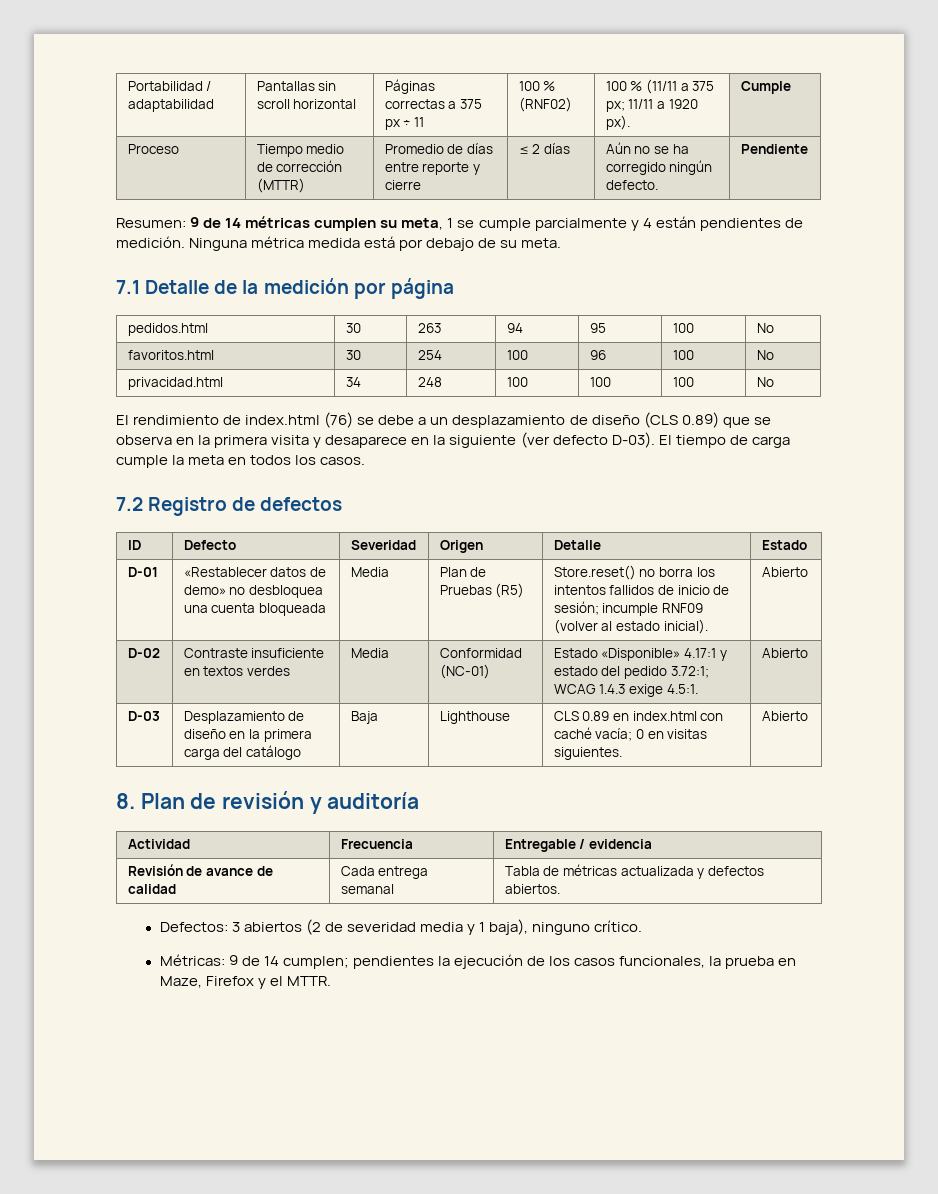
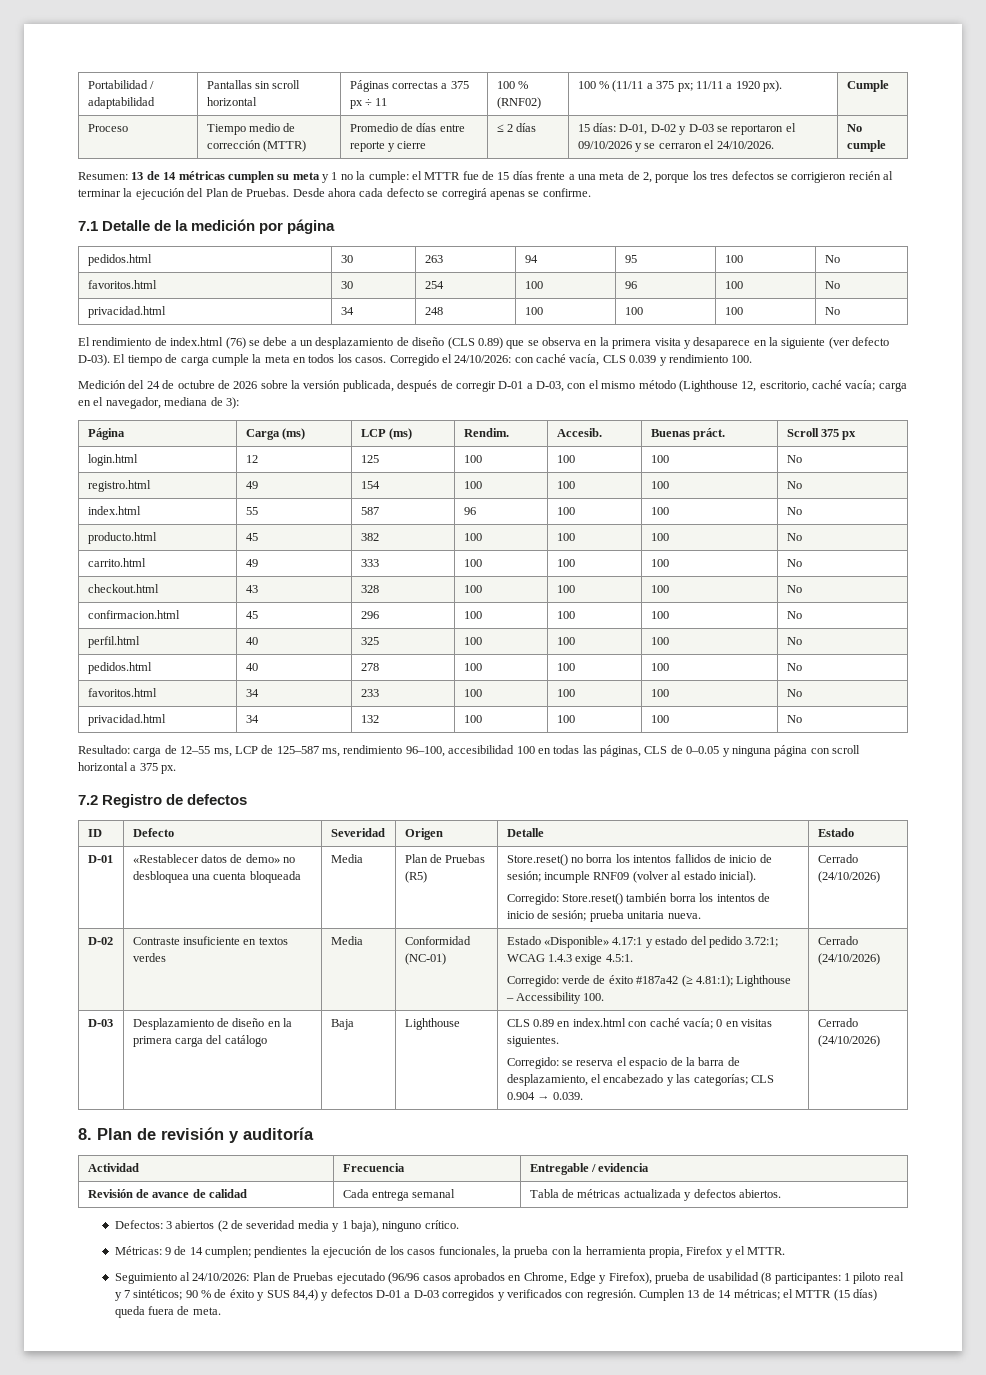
- Proceso | Tiempo medio de corrección (MTTR) | Promedio de días entre reporte y cierre | ≤ 2 días | Aún no se ha corregido ningún defecto. | Pendiente
+ Proceso | Tiempo medio de corrección (MTTR) | Promedio de días entre reporte y cierre | ≤ 2 días | 15 días: D-01, D-02 y D-03 se reportaron el 09/10/2026 y se cerraron el 24/10/2026. | No cumple
- Resumen: 9 de 14 métricas cumplen su meta, 1 se cumple parcialmente y 4 están pendientes de medición. Ninguna métrica medida está por debajo de su meta.
+ Resumen: 13 de 14 métricas cumplen su meta y 1 no la cumple: el MTTR fue de 15 días frente a una meta de 2, porque los tres defectos se corrigieron recién al terminar la ejecución del Plan de Pruebas. Desde ahora cada defecto se corregirá apenas se confirme.
+ Corregido el 24/10/2026: con caché vacía, CLS 0.039 y rendimiento 100.
+ Medición del 24 de octubre de 2026 sobre la versión publicada, después de corregir D-01 a D-03, con el mismo método (Lighthouse 12, escritorio, caché vacía; carga en el navegador, mediana de 3):
+ Página | Carga (ms) | LCP (ms) | Rendim. | Accesib. | Buenas práct. | Scroll 375 px
+ login.html | 12 | 125 | 100 | 100 | 100 | No
+ registro.html | 49 | 154 | 100 | 100 | 100 | No
+ index.html | 55 | 587 | 96 | 100 | 100 | No
+ producto.html | 45 | 382 | 100 | 100 | 100 | No
+ carrito.html | 49 | 333 | 100 | 100 | 100 | No
+ checkout.html | 43 | 328 | 100 | 100 | 100 | No
+ confirmacion.html | 45 | 296 | 100 | 100 | 100 | No
+ perfil.html | 40 | 325 | 100 | 100 | 100 | No
+ pedidos.html | 40 | 278 | 100 | 100 | 100 | No
+ favoritos.html | 34 | 233 | 100 | 100 | 100 | No
+ privacidad.html | 34 | 132 | 100 | 100 | 100 | No
+ Resultado: carga de 12–55 ms, LCP de 125–587 ms, rendimiento 96–100, accesibilidad 100 en todas las páginas, CLS de 0–0.05 y ninguna página con scroll horizontal a 375 px.
- Store.reset() no borra los intentos fallidos de inicio de sesión; incumple RNF09 (volver al estado inicial). | Abierto
+ Store.reset() no borra los intentos fallidos de inicio de sesión; incumple RNF09 (volver al estado inicial).
+ Corregido: Store.reset() también borra los intentos de inicio de sesión; prueba unitaria nueva. | Cerrado (24/10/2026)
- D-02 | Contraste insuficiente en textos verdes | Media | Conformidad (NC-01) | Estado «Disponible» 4.17:1 y estado del pedido 3.72:1; WCAG 1.4.3 exige 4.5:1. | Abierto
+ D-02 | Contraste insuficiente en textos verdes | Media | Conformidad (NC-01) | Estado «Disponible» 4.17:1 y estado del pedido 3.72:1; WCAG 1.4.3 exige 4.5:1.
+ Corregido: verde de éxito #187a42 (≥ 4.81:1); Lighthouse – Accessibility 100. | Cerrado (24/10/2026)
- CLS 0.89 en index.html con caché vacía; 0 en visitas siguientes. | Abierto
+ CLS 0.89 en index.html con caché vacía; 0 en visitas siguientes.
+ Corregido: se reserva el espacio de la barra de desplazamiento, el encabezado y las categorías; CLS 0.904 → 0.039. | Cerrado (24/10/2026)
- Métricas: 9 de 14 cumplen; pendientes la ejecución de los casos funcionales, la prueba en Maze, Firefox y el MTTR.
+ Métricas: 9 de 14 cumplen; pendientes la ejecución de los casos funcionales, la prueba con la herramienta propia, Firefox y el MTTR.
+ Seguimiento al 24/10/2026: Plan de Pruebas ejecutado (96/96 casos aprobados en Chrome, Edge y Firefox), prueba de usabilidad (8 participantes: 1 piloto real y 7 sintéticos; 90 % de éxito y SUS 84,4) y defectos D-01 a D-03 corregidos y verificados con regresión. Cumplen 13 de 14 métricas; el MTTR (15 días) queda fuera de meta.

